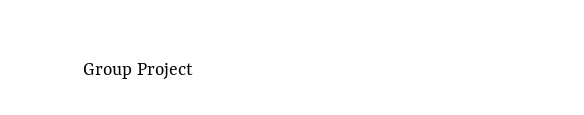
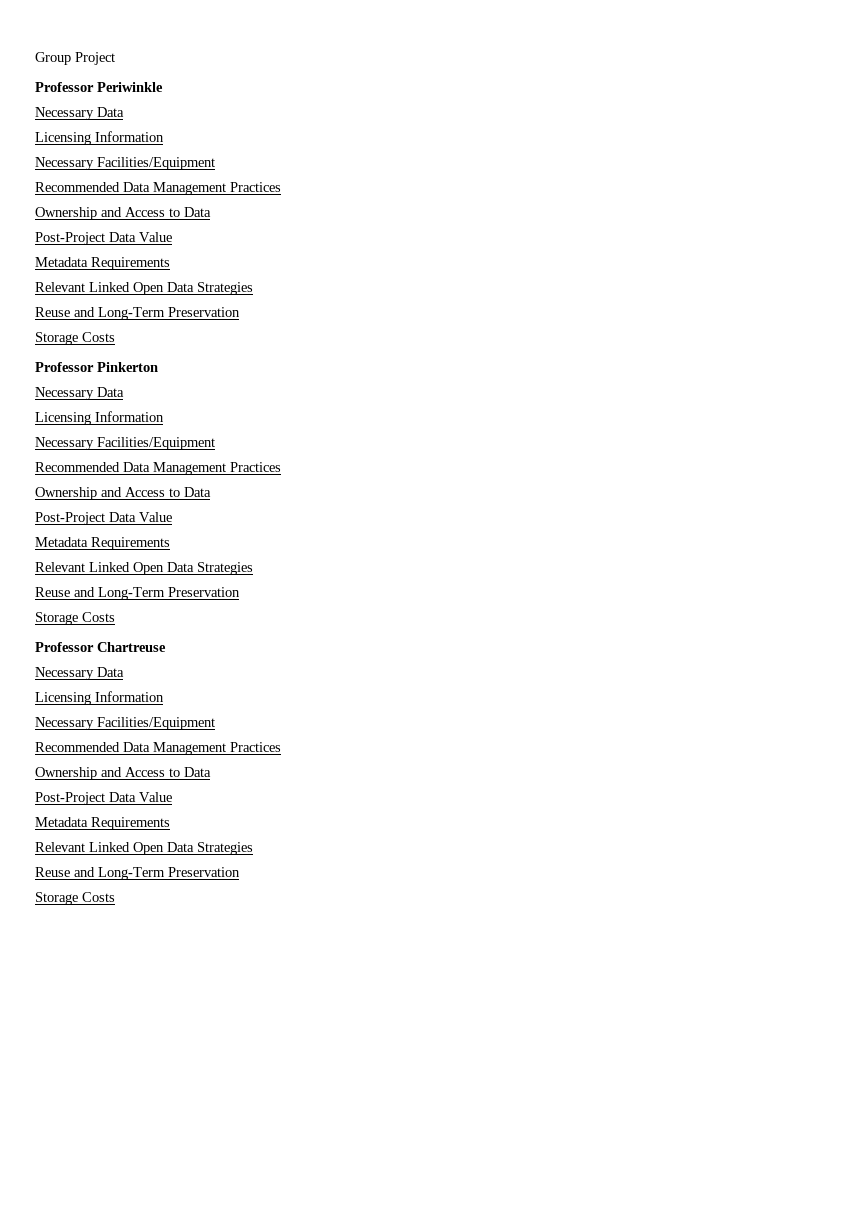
+ Professor Periwinkle
+ Necessary Data
+ Licensing Information
+ Necessary Facilities/Equipment
+ Recommended Data Management Practices
+ Ownership and Access to Data
+ Post-Project Data Value
+ Metadata Requirements
+ Relevant Linked Open Data Strategies
+ Reuse and Long-Term Preservation
+ Storage Costs
+ Professor Pinkerton
+ Necessary Data
+ Licensing Information
+ Necessary Facilities/Equipment
+ Recommended Data Management Practices
+ Ownership and Access to Data
+ Post-Project Data Value
+ Metadata Requirements
+ Relevant Linked Open Data Strategies
+ Reuse and Long-Term Preservation
+ Storage Costs
+ Professor Chartreuse
+ Necessary Data
+ Licensing Information
+ Necessary Facilities/Equipment
+ Recommended Data Management Practices
+ Ownership and Access to Data
+ Post-Project Data Value
+ Metadata Requirements
+ Relevant Linked Open Data Strategies
+ Reuse and Long-Term Preservation
+ Storage Costs

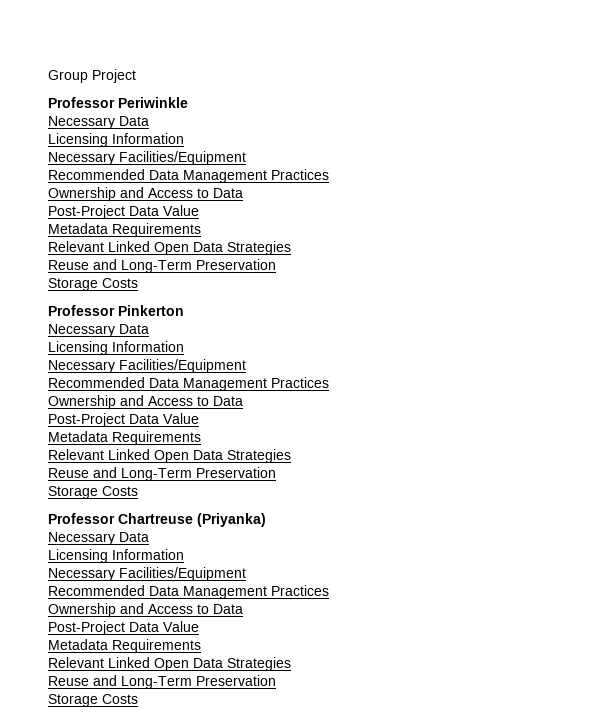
- Professor Chartreuse
+ Professor Chartreuse (Priyanka)

